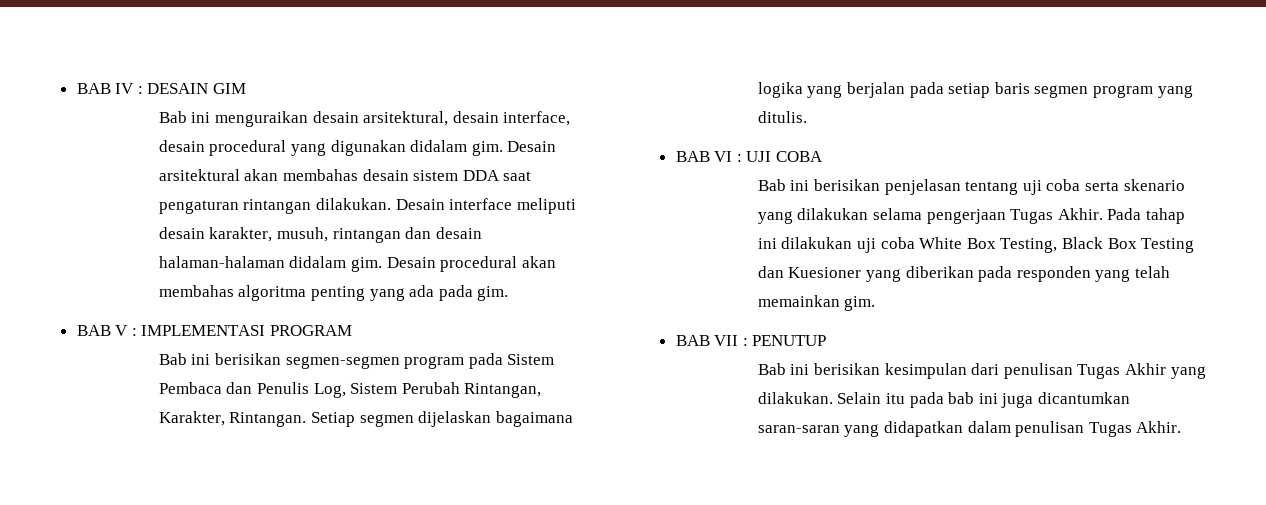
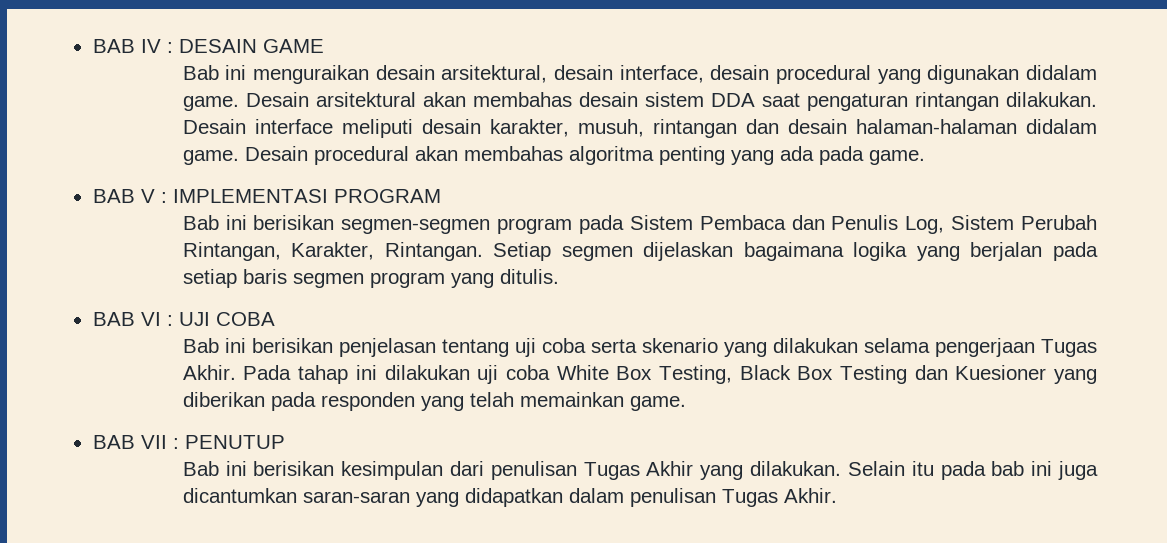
- BAB IV : DESAIN GIM
+ BAB IV : DESAIN GAME
- Bab ini menguraikan desain arsitektural, desain interface, desain procedural yang digunakan didalam gim.
+ Bab ini menguraikan desain arsitektural, desain interface, desain procedural yang digunakan didalam game.
- Desain interface meliputi desain karakter, musuh, rintangan dan desain halaman-halaman didalam gim.
+ Desain interface meliputi desain karakter, musuh, rintangan dan desain halaman-halaman didalam game.
- Desain procedural akan membahas algoritma penting yang ada pada gim.
+ Desain procedural akan membahas algoritma penting yang ada pada game.
- Pada tahap ini dilakukan uji coba White Box Testing, Black Box Testing dan Kuesioner yang diberikan pada responden yang telah memainkan gim.
+ Pada tahap ini dilakukan uji coba White Box Testing, Black Box Testing dan Kuesioner yang diberikan pada responden yang telah memainkan game.

